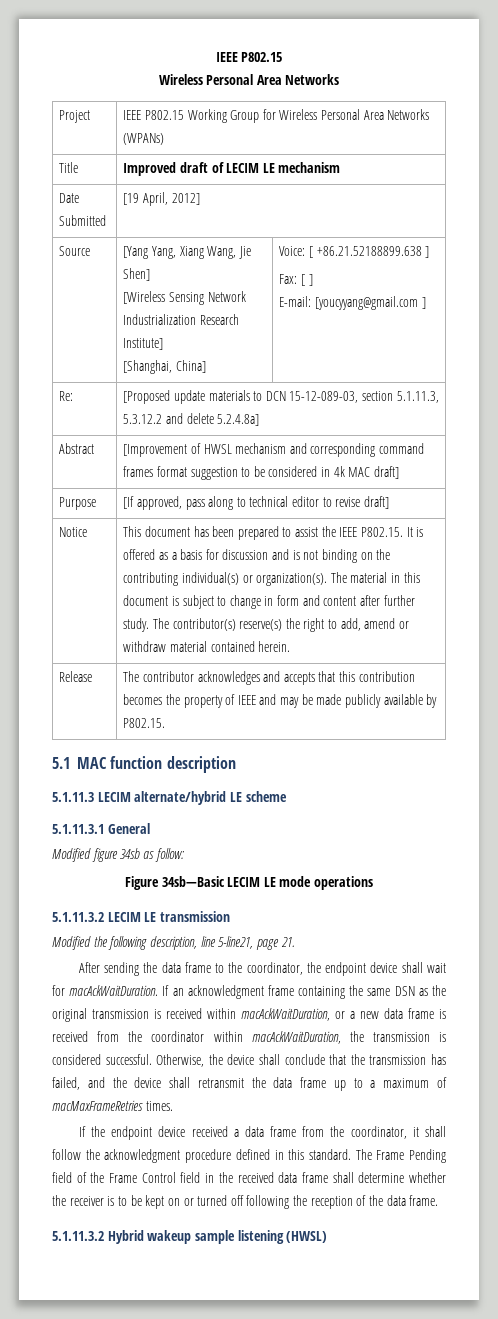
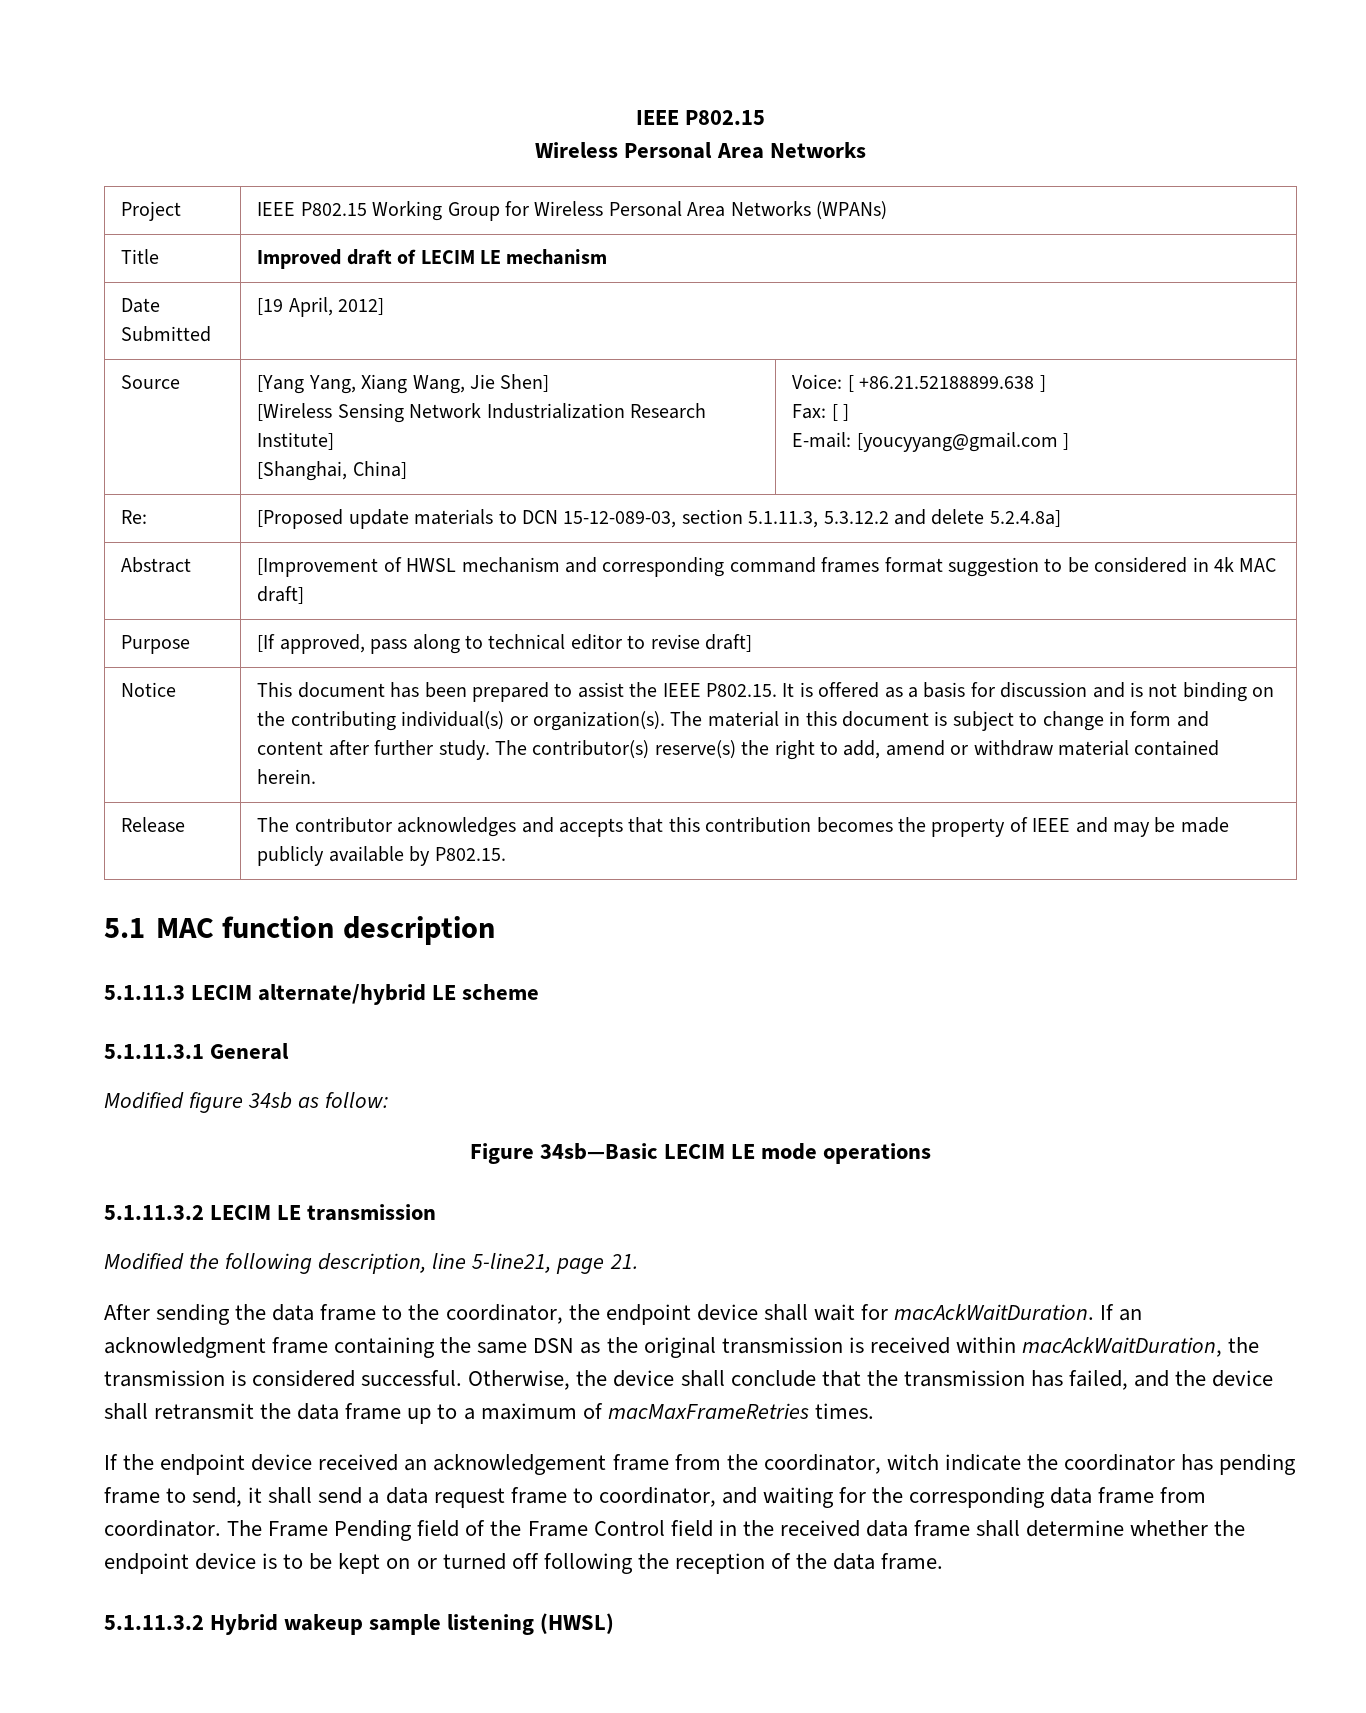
- If an acknowledgment frame containing the same DSN as the original transmission is received within macAckWaitDuration, or a new data frame is received from the coordinator within macAckWaitDuration, the transmission is considered successful.
+ If an acknowledgment frame containing the same DSN as the original transmission is received within macAckWaitDuration, the transmission is considered successful.
- If the endpoint device received a data frame from the coordinator, it shall follow the acknowledgment procedure defined in this standard.
+ If the endpoint device received an acknowledgement frame from the coordinator, witch indicate the coordinator has pending frame to send, it shall send a data request frame to coordinator, and waiting for the corresponding data frame from coordinator.
- The Frame Pending field of the Frame Control field in the received data frame shall determine whether the receiver is to be kept on or turned off following the reception of the data frame.
+ The Frame Pending field of the Frame Control field in the received data frame shall determine whether the endpoint device is to be kept on or turned off following the reception of the data frame.

